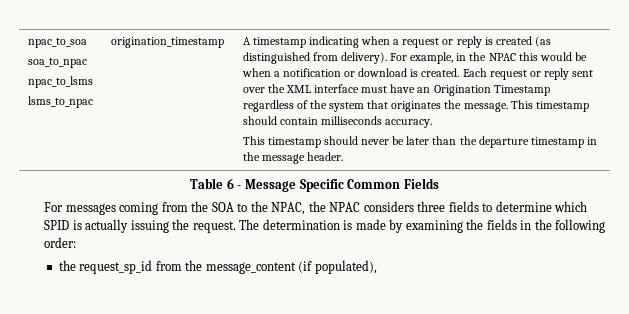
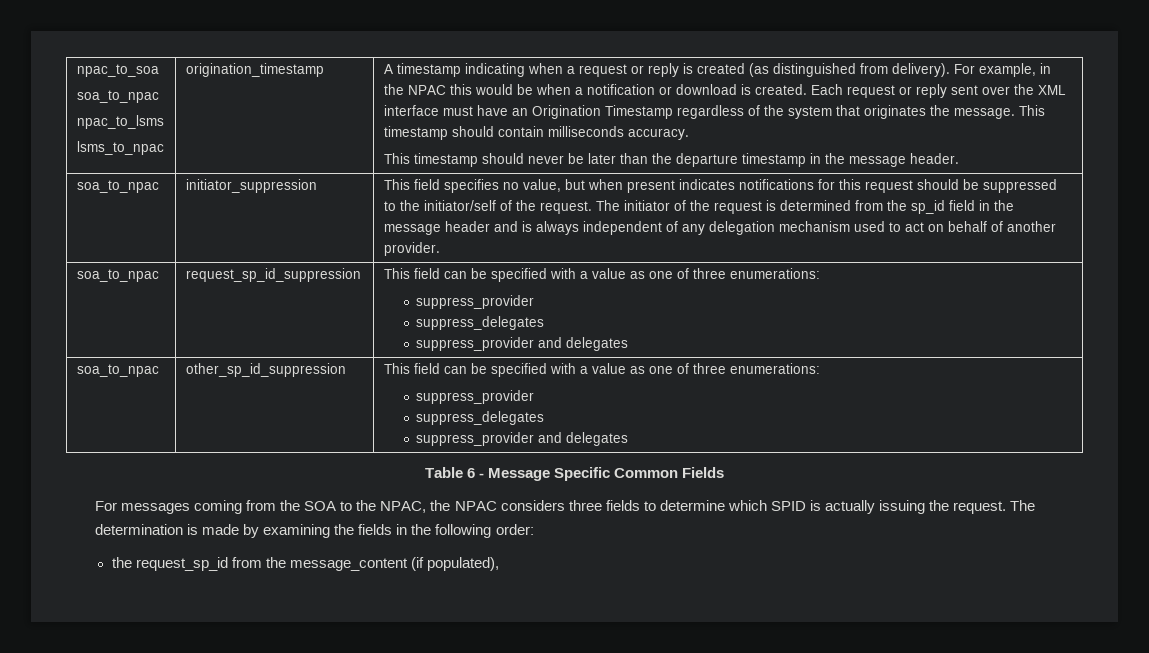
+ soa_to_npac | initiator_suppression | This field specifies no value, but when present indicates notifications for this request should be suppressed to the initiator/self of the request. The initiator of the request is determined from the sp_id field in the message header and is always independent of any delegation mechanism used to act on behalf of another provider.
+ soa_to_npac | request_sp_id_suppression | This field can be specified with a value as one of three enumerations:
+ suppress_provider
+ suppress_delegates
+ suppress_provider and delegates
+ soa_to_npac | other_sp_id_suppression | This field can be specified with a value as one of three enumerations:
+ suppress_provider
+ suppress_delegates
+ suppress_provider and delegates

